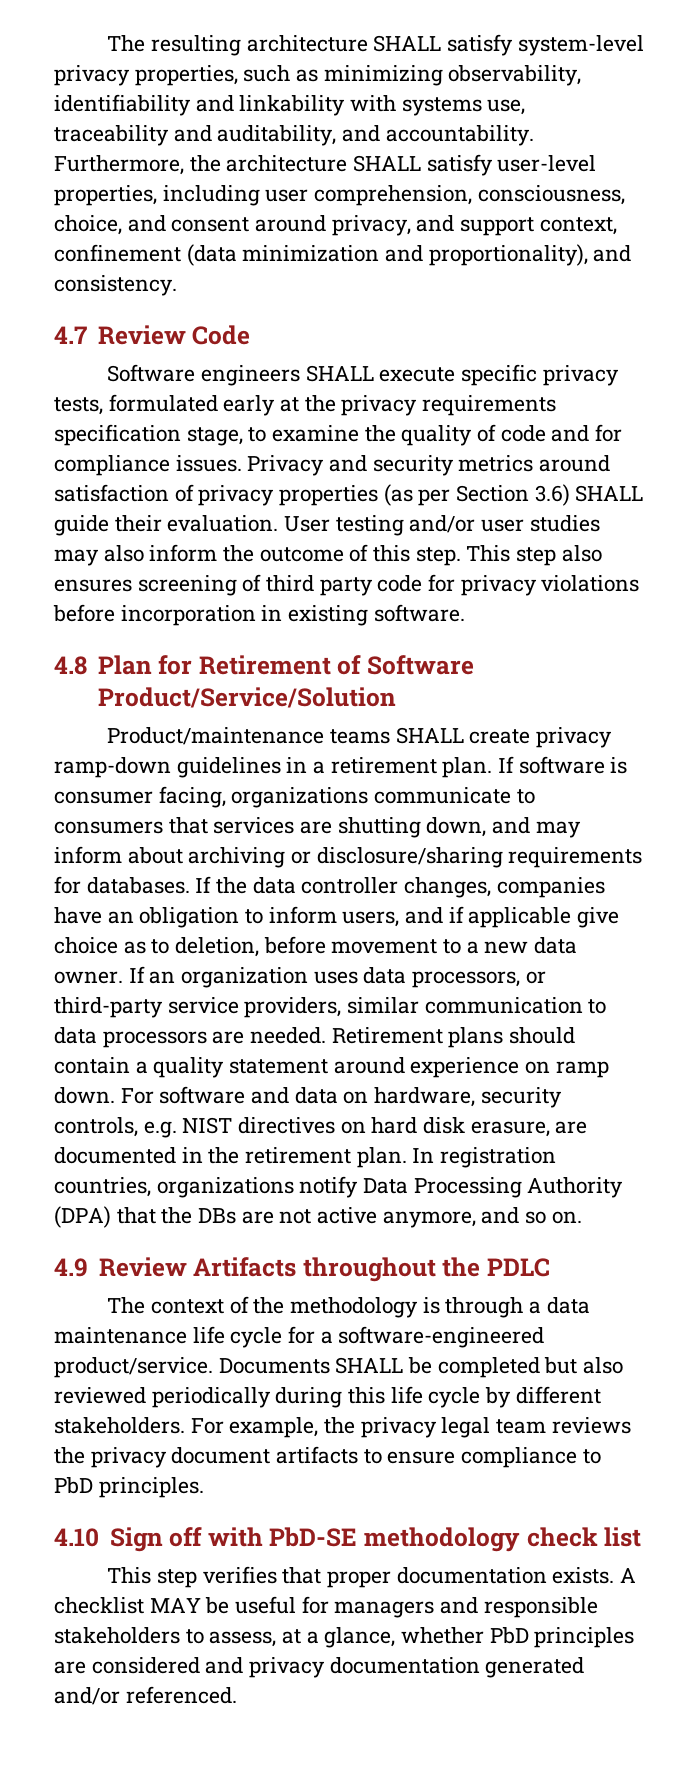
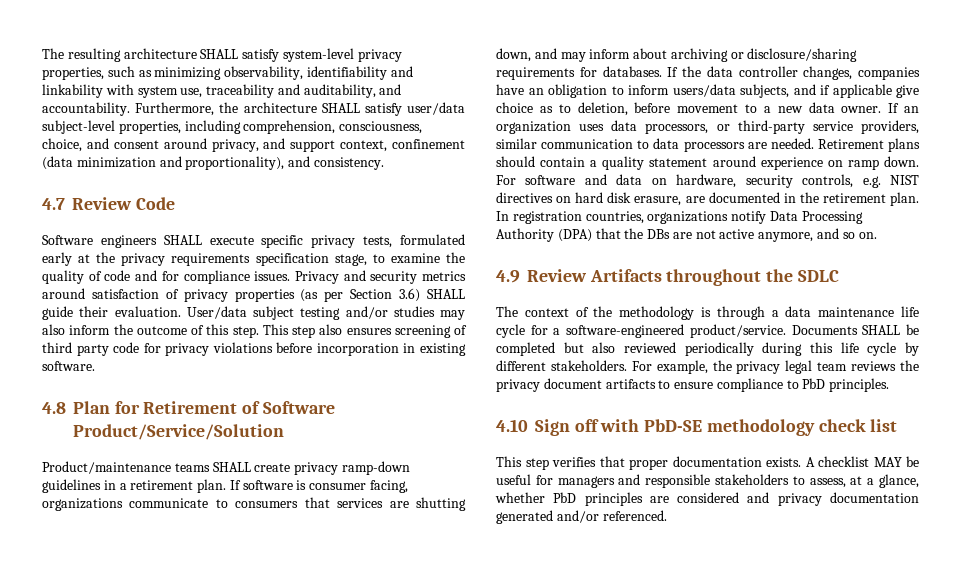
- The resulting architecture SHALL satisfy system-level privacy properties, such as minimizing observability, identifiability and linkability with systems use, traceability and auditability, and accountability.
+ The resulting architecture SHALL satisfy system-level privacy properties, such as minimizing observability, identifiability and linkability with system use, traceability and auditability, and accountability.
- Furthermore, the architecture SHALL satisfy user-level properties, including user comprehension, consciousness, choice, and consent around privacy, and support context, confinement (data minimization and proportionality), and consistency.
+ Furthermore, the architecture SHALL satisfy user/data subject-level properties, including comprehension, consciousness, choice, and consent around privacy, and support context, confinement (data minimization and proportionality), and consistency.
- User testing and/or user studies may also inform the outcome of this step.
+ User/data subject testing and/or studies may also inform the outcome of this step.
- If the data controller changes, companies have an obligation to inform users, and if applicable give choice as to deletion, before movement to a new data owner.
+ If the data controller changes, companies have an obligation to inform users/data subjects, and if applicable give choice as to deletion, before movement to a new data owner.
- 4.9 Review Artifacts throughout the PDLC
+ 4.9 Review Artifacts throughout the SDLC

